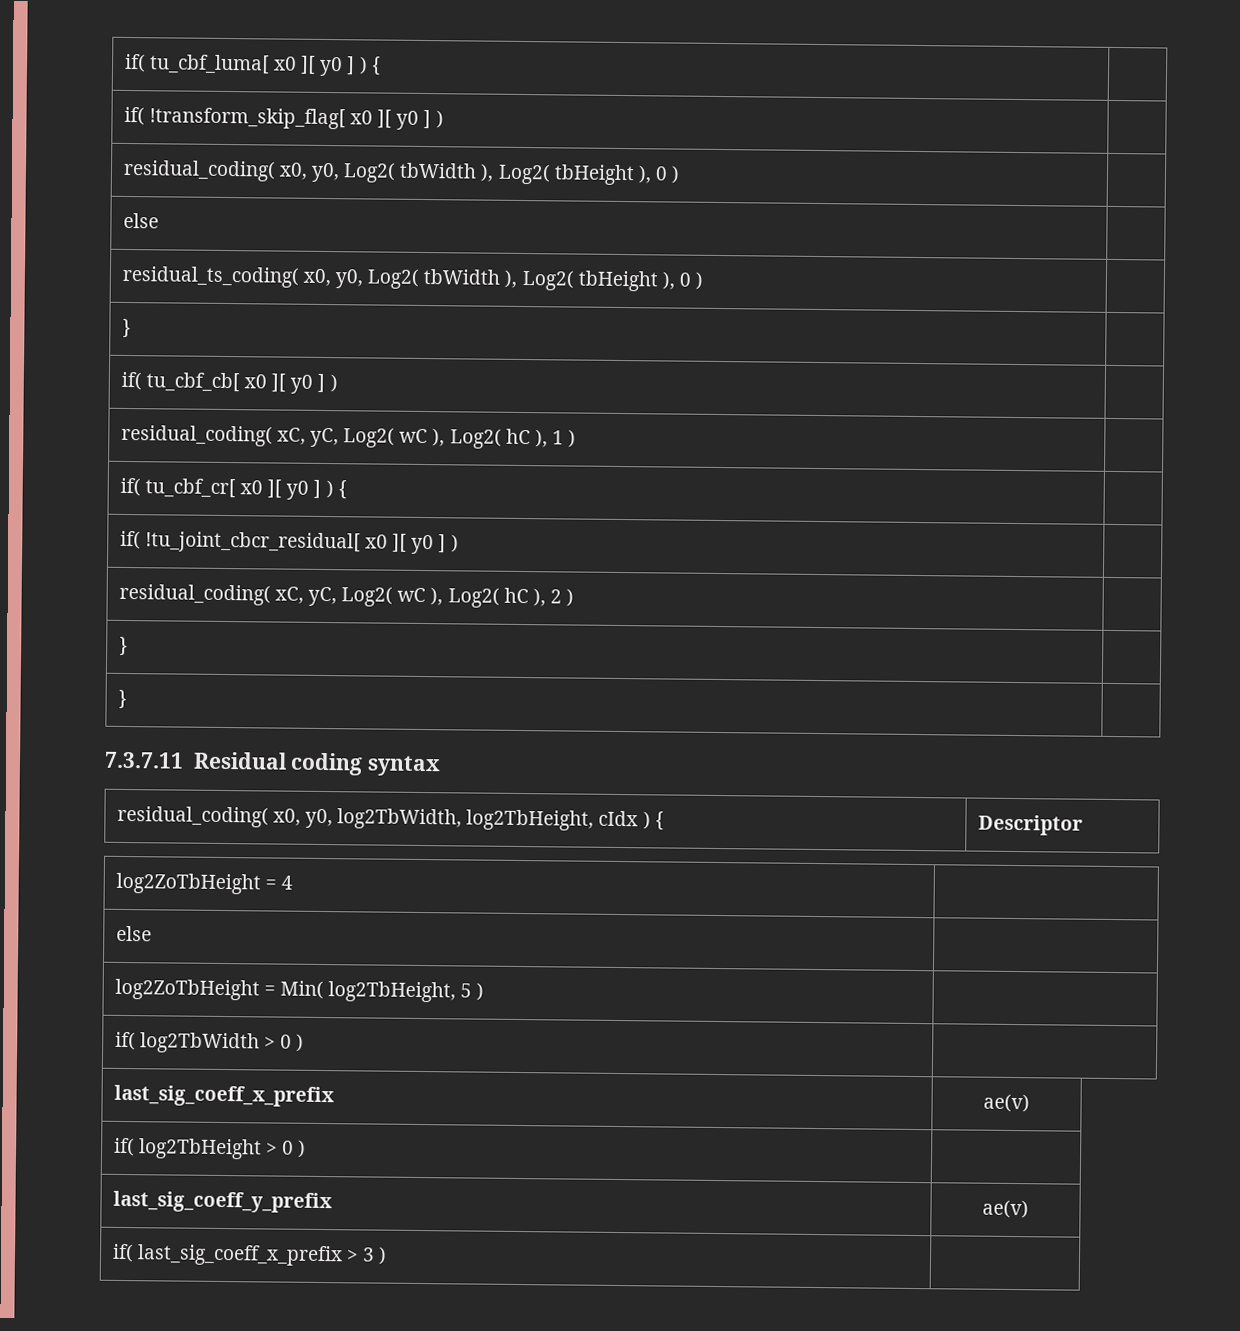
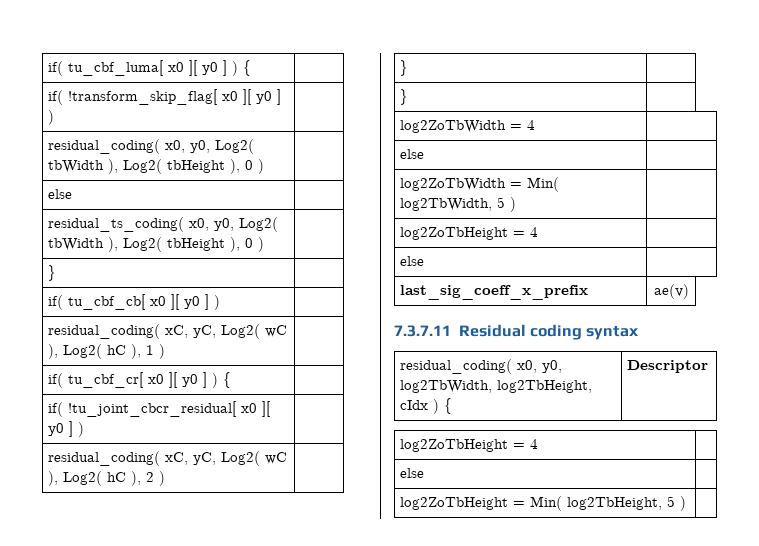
+ log2ZoTbWidth = 4 |
+ else |
+ log2ZoTbWidth = Min( log2TbWidth, 5 ) |
+ log2ZoTbHeight = 4 |
+ else |
+ last_sig_coeff_x_prefix | ae(v)
- if( log2TbWidth > 0 ) |
- last_sig_coeff_x_prefix | ae(v)
- if( log2TbHeight > 0 ) |
- last_sig_coeff_y_prefix | ae(v)
- if( last_sig_coeff_x_prefix > 3 ) |

